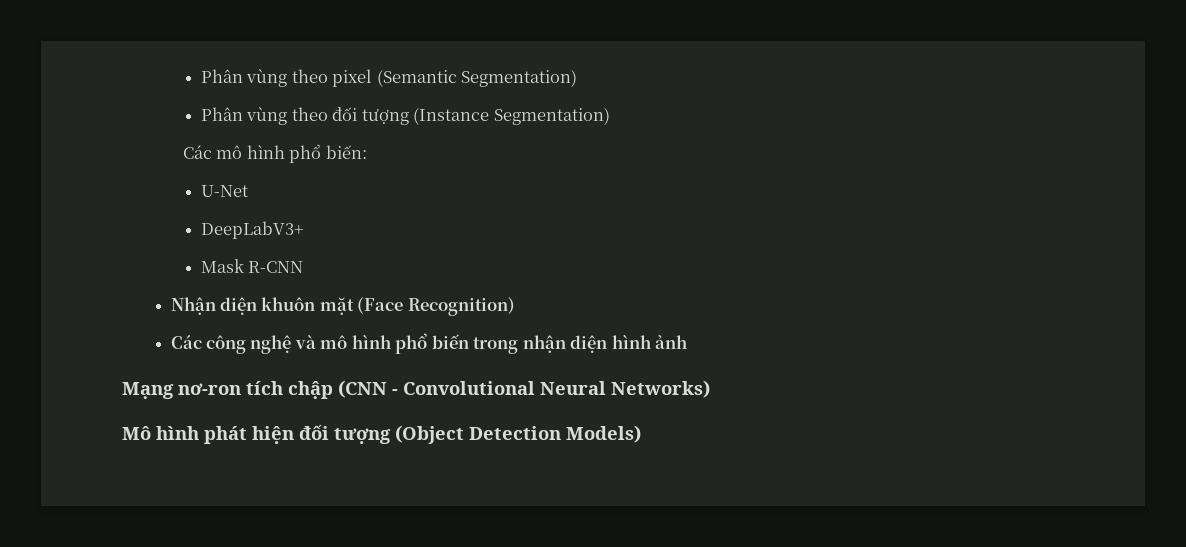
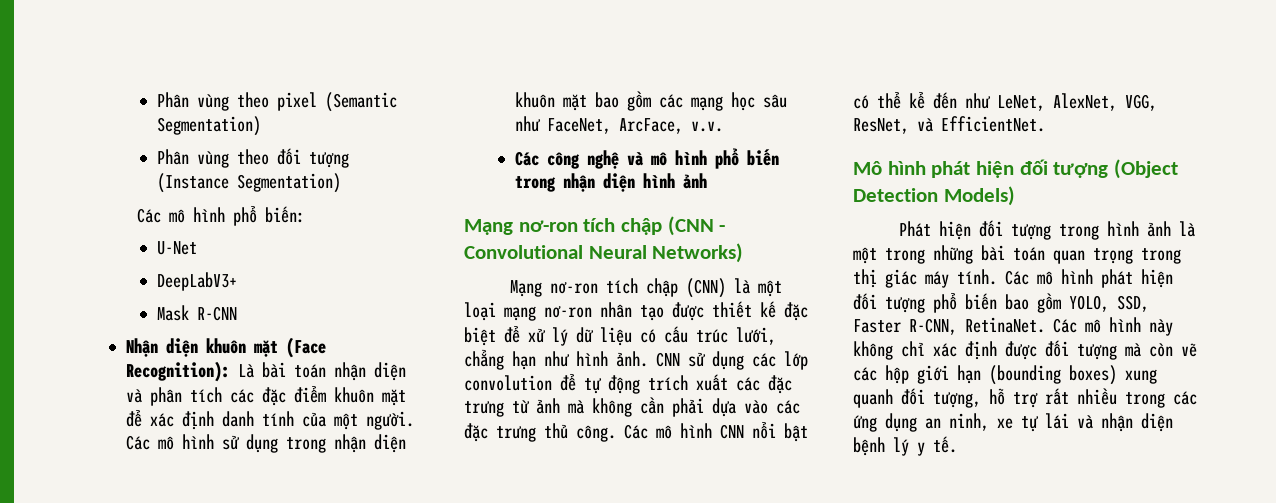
- Nhận diện khuôn mặt (Face Recognition)
+ Nhận diện khuôn mặt (Face Recognition): Là bài toán nhận diện và phân tích các đặc điểm khuôn mặt để xác định danh tính của một người. Các mô hình sử dụng trong nhận diện khuôn mặt bao gồm các mạng học sâu như FaceNet, ArcFace, v.v.
+ Mạng nơ-ron tích chập (CNN) là một loại mạng nơ-ron nhân tạo được thiết kế đặc biệt để xử lý dữ liệu có cấu trúc lưới, chẳng hạn như hình ảnh. CNN sử dụng các lớp convolution để tự động trích xuất các đặc trưng từ ảnh mà không cần phải dựa vào các đặc trưng thủ công. Các mô hình CNN nổi bật có thể kể đến như LeNet, AlexNet, VGG, ResNet, và EfficientNet.
+ Phát hiện đối tượng trong hình ảnh là một trong những bài toán quan trọng trong thị giác máy tính. Các mô hình phát hiện đối tượng phổ biến bao gồm YOLO, SSD, Faster R-CNN, RetinaNet. Các mô hình này không chỉ xác định được đối tượng mà còn vẽ các hộp giới hạn (bounding boxes) xung quanh đối tượng, hỗ trợ rất nhiều trong các ứng dụng an ninh, xe tự lái và nhận diện bệnh lý y tế.

